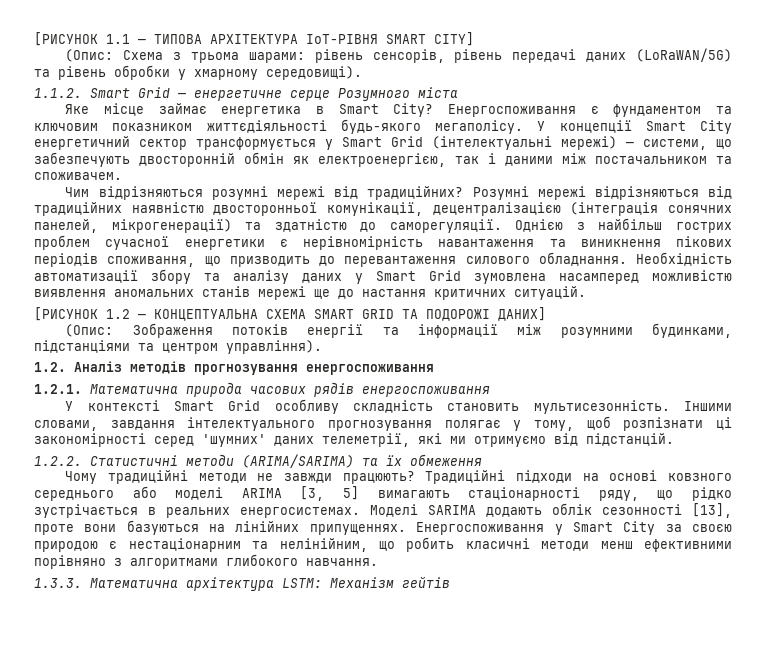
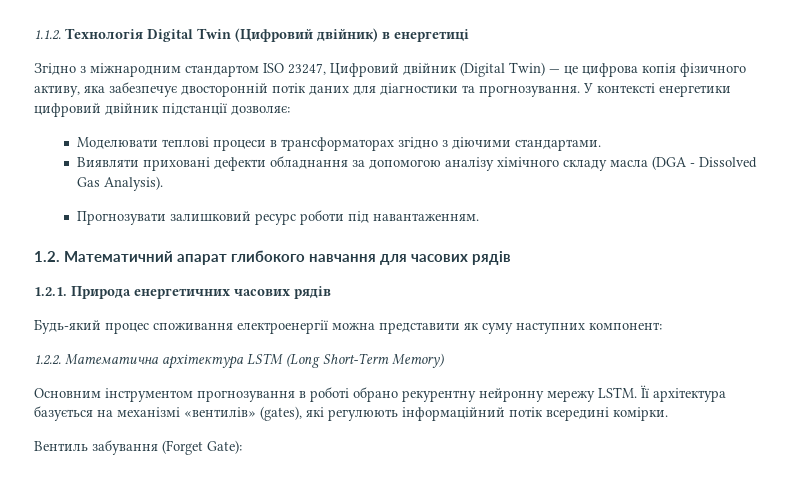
- [РИСУНОК 1.1 — ТИПОВА АРХІТЕКТУРА IoT-РІВНЯ SMART CITY]
- (Опис: Схема з трьома шарами: рівень сенсорів, рівень передачі даних (LoRaWAN/5G) та рівень обробки у хмарному середовищі).
- 1.1.2. Smart Grid — енергетичне серце Розумного міста
- Яке місце займає енергетика в Smart City? Енергоспоживання є фундаментом та ключовим показником життєдіяльності будь-якого мегаполісу. У концепції Smart City енергетичний сектор трансформується у Smart Grid (інтелектуальні мережі) — системи, що забезпечують двосторонній обмін як електроенергією, так і даними між постачальником та споживачем.
- Чим відрізняються розумні мережі від традиційних? Розумні мережі відрізняються від традиційних наявністю двосторонньої комунікації, децентралізацією (інтеграція сонячних панелей, мікрогенерації) та здатністю до саморегуляції. Однією з найбільш гострих проблем сучасної енергетики є нерівномірність навантаження та виникнення пікових періодів споживання, що призводить до перевантаження силового обладнання. Необхідність автоматизації збору та аналізу даних у Smart Grid зумовлена насамперед можливістю виявлення аномальних станів мережі ще до настання критичних ситуацій.
- [РИСУНОК 1.2 — КОНЦЕПТУАЛЬНА СХЕМА SMART GRID ТА ПОДОРОЖІ ДАНИХ]
- (Опис: Зображення потоків енергії та інформації між розумними будинками, підстанціями та центром управління).
- 1.2. Аналіз методів прогнозування енергоспоживання
+ 1.1.2. Технологія Digital Twin (Цифровий двійник) в енергетиці
+ Згідно з міжнародним стандартом ISO 23247, Цифровий двійник (Digital Twin) — це цифрова копія фізичного активу, яка забезпечує двосторонній потік даних для діагностики та прогнозування. У контексті енергетики цифровий двійник підстанції дозволяє:
+ Моделювати теплові процеси в трансформаторах згідно з діючими стандартами.
+ Виявляти приховані дефекти обладнання за допомогою аналізу хімічного складу масла (DGA - Dissolved Gas Analysis).
+ Прогнозувати залишковий ресурс роботи під навантаженням.
+ 1.2. Математичний апарат глибокого навчання для часових рядів
- 1.2.1. Математична природа часових рядів енергоспоживання
- У контексті Smart Grid особливу складність становить мультисезонність. Іншими словами, завдання інтелектуального прогнозування полягає у тому, щоб розпізнати ці закономірності серед 'шумних' даних телеметрії, які ми отримуємо від підстанцій.
- 1.2.2. Статистичні методи (ARIMA/SARIMA) та їх обмеження
- Чому традиційні методи не завжди працюють? Традиційні підходи на основі ковзного середнього або моделі ARIMA [3, 5] вимагають стаціонарності ряду, що рідко зустрічається в реальних енергосистемах. Моделі SARIMA додають облік сезонності [13], проте вони базуються на лінійних припущеннях. Енергоспоживання у Smart City за своєю природою є нестаціонарним та нелінійним, що робить класичні методи менш ефективними порівняно з алгоритмами глибокого навчання.
- 1.3.3. Математична архітектура LSTM: Механізм гейтів
+ 1.2.1. Природа енергетичних часових рядів
+ Будь-який процес споживання електроенергії можна представити як суму наступних компонент:
+ 1.2.2. Математична архітектура LSTM (Long Short-Term Memory)
+ Основним інструментом прогнозування в роботі обрано рекурентну нейронну мережу LSTM. Її архітектура базується на механізмі «вентилів» (gates), які регулюють інформаційний потік всередині комірки.
+ Вентиль забування (Forget Gate):

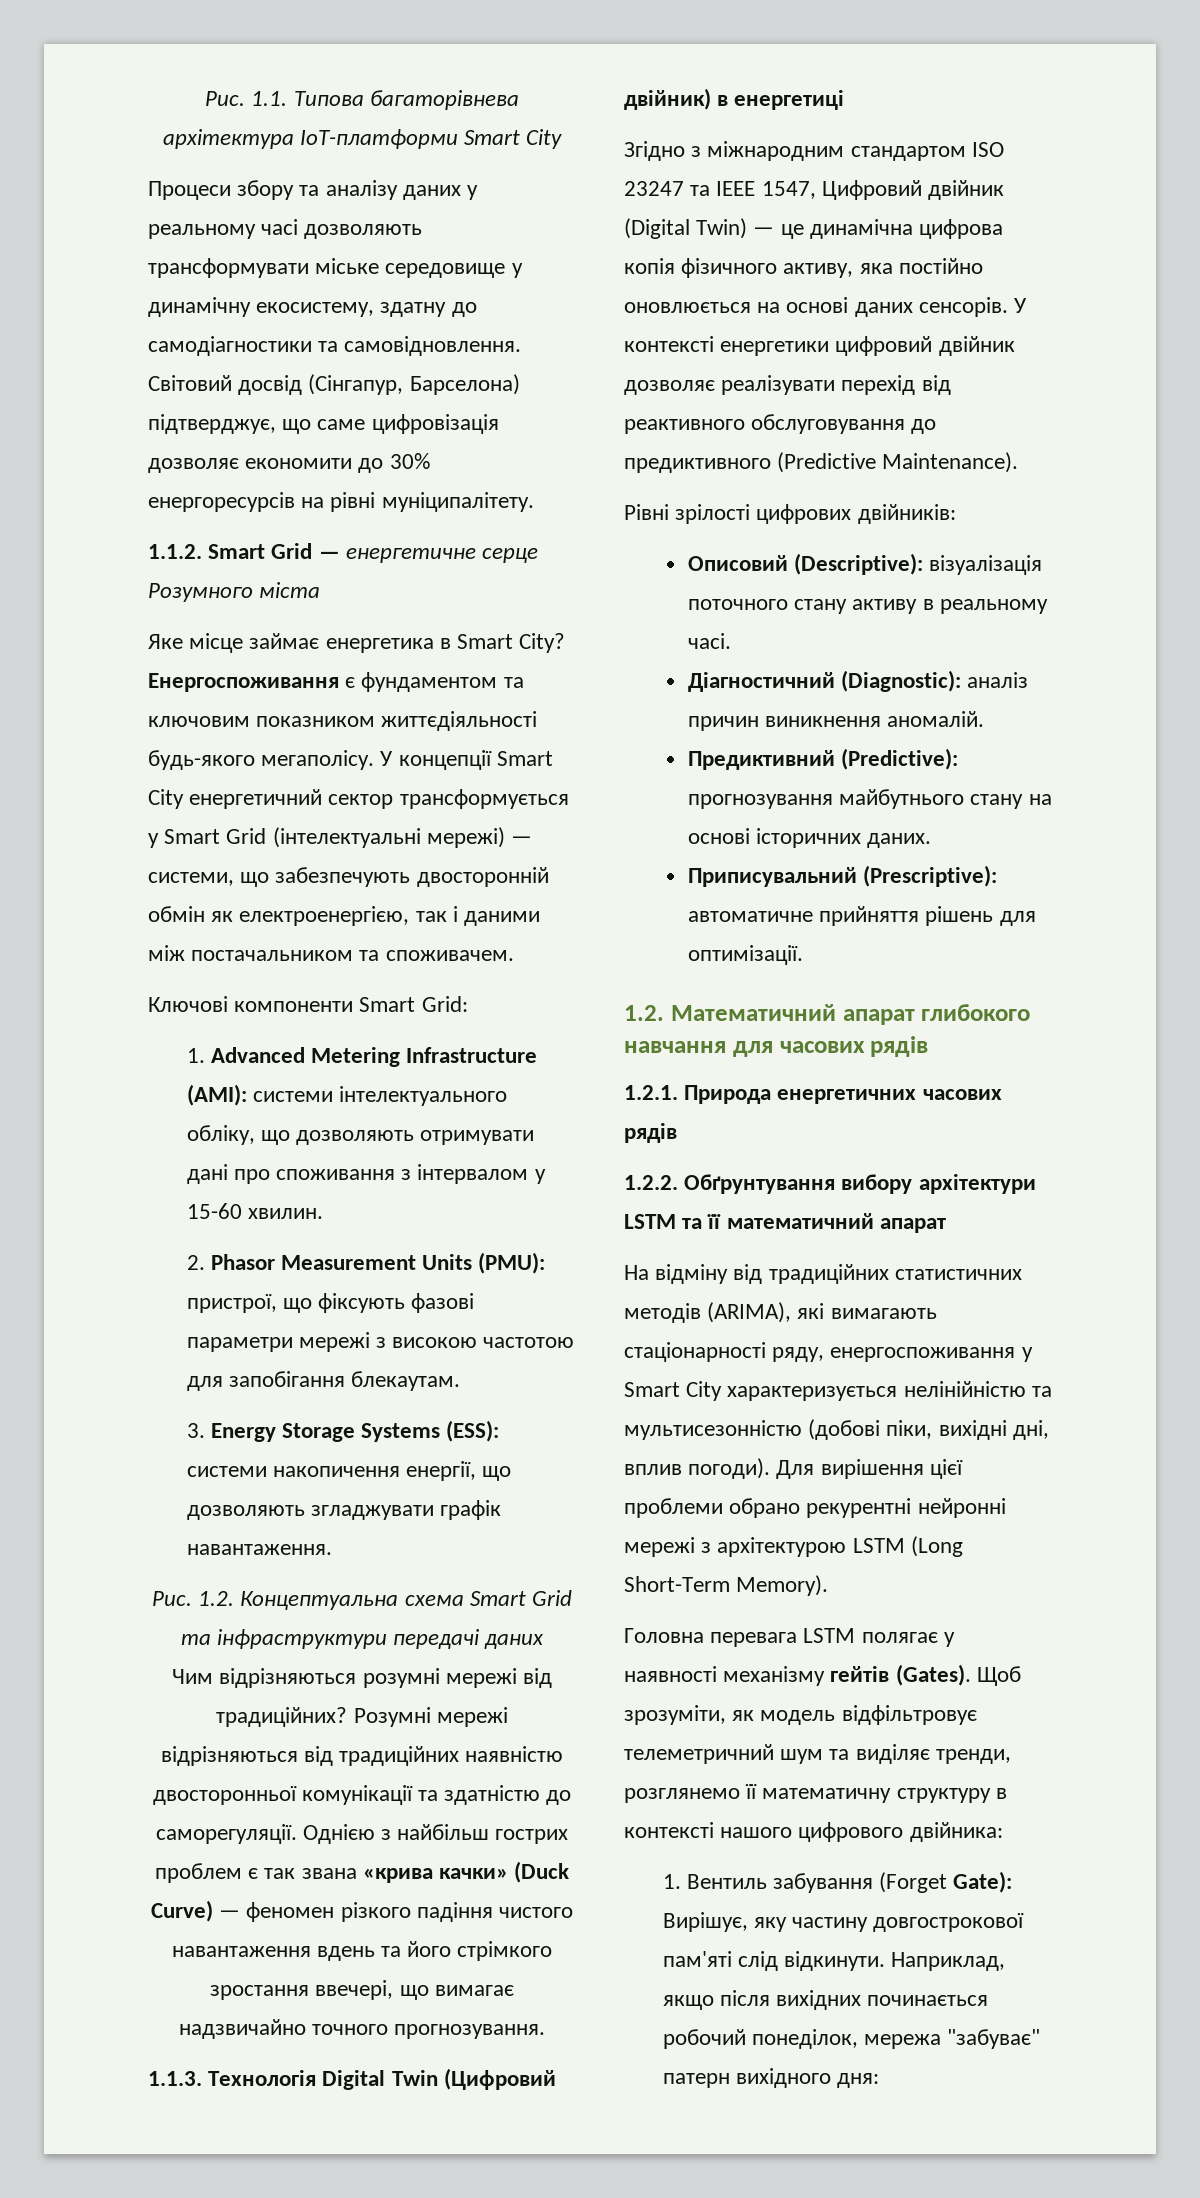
- 1.1.2. Технологія Digital Twin (Цифровий двійник) в енергетиці
+ Рис. 1.1. Типова багаторівнева архітектура IoT-платформи Smart City
+ Процеси збору та аналізу даних у реальному часі дозволяють трансформувати міське середовище у динамічну екосистему, здатну до самодіагностики та самовідновлення. Світовий досвід (Сінгапур, Барселона) підтверджує, що саме цифровізація дозволяє економити до 30% енергоресурсів на рівні муніципалітету.
+ 1.1.2. Smart Grid — енергетичне серце Розумного міста
+ Яке місце займає енергетика в Smart City? Енергоспоживання є фундаментом та ключовим показником життєдіяльності будь-якого мегаполісу. У концепції Smart City енергетичний сектор трансформується у Smart Grid (інтелектуальні мережі) — системи, що забезпечують двосторонній обмін як електроенергією, так і даними між постачальником та споживачем.
+ Ключові компоненти Smart Grid:
+ 1. Advanced Metering Infrastructure (AMI): системи інтелектуального обліку, що дозволяють отримувати дані про споживання з інтервалом у 15-60 хвилин.
+ 2. Phasor Measurement Units (PMU): пристрої, що фіксують фазові параметри мережі з високою частотою для запобігання блекаутам.
+ 3. Energy Storage Systems (ESS): системи накопичення енергії, що дозволяють згладжувати графік навантаження.
+ Рис. 1.2. Концептуальна схема Smart Grid та інфраструктури передачі даних
+ Чим відрізняються розумні мережі від традиційних? Розумні мережі відрізняються від традиційних наявністю двосторонньої комунікації та здатністю до саморегуляції. Однією з найбільш гострих проблем є так звана «крива качки» (Duck Curve) — феномен різкого падіння чистого навантаження вдень та його стрімкого зростання ввечері, що вимагає надзвичайно точного прогнозування.
+ 1.1.3. Технологія Digital Twin (Цифровий двійник) в енергетиці
- Згідно з міжнародним стандартом ISO 23247, Цифровий двійник (Digital Twin) — це цифрова копія фізичного активу, яка забезпечує двосторонній потік даних для діагностики та прогнозування.
+ Згідно з міжнародним стандартом ISO 23247 та IEEE 1547, Цифровий двійник (Digital Twin) — це динамічна цифрова копія фізичного активу, яка постійно оновлюється на основі даних сенсорів.
- У контексті енергетики цифровий двійник підстанції дозволяє:
- Моделювати теплові процеси в трансформаторах згідно з діючими стандартами.
- Виявляти приховані дефекти обладнання за допомогою аналізу хімічного складу масла (DGA - Dissolved Gas Analysis).
- Прогнозувати залишковий ресурс роботи під навантаженням.
+ У контексті енергетики цифровий двійник дозволяє реалізувати перехід від реактивного обслуговування до предиктивного (Predictive Maintenance).
+ Рівні зрілості цифрових двійників:
+ Описовий (Descriptive): візуалізація поточного стану активу в реальному часі.
+ Діагностичний (Diagnostic): аналіз причин виникнення аномалій.
+ Предиктивний (Predictive): прогнозування майбутнього стану на основі історичних даних.
+ Приписувальний (Prescriptive): автоматичне прийняття рішень для оптимізації.
- Будь-який процес споживання електроенергії можна представити як суму наступних компонент:
- 1.2.2. Математична архітектура LSTM (Long Short-Term Memory)
- Основним інструментом прогнозування в роботі обрано рекурентну нейронну мережу LSTM. Її архітектура базується на механізмі «вентилів» (gates), які регулюють інформаційний потік всередині комірки.
- Вентиль забування (Forget Gate):
+ 1.2.2. Обґрунтування вибору архітектури LSTM та її математичний апарат
+ На відміну від традиційних статистичних методів (ARIMA), які вимагають стаціонарності ряду, енергоспоживання у Smart City характеризується нелінійністю та мультисезонністю (добові піки, вихідні дні, вплив погоди). Для вирішення цієї проблеми обрано рекурентні нейронні мережі з архітектурою LSTM (Long Short-Term Memory).
+ Головна перевага LSTM полягає у наявності механізму гейтів (Gates). Щоб зрозуміти, як модель відфільтровує телеметричний шум та виділяє тренди, розглянемо її математичну структуру в контексті нашого цифрового двійника:
+ 1. Вентиль забування (Forget Gate): Вирішує, яку частину довгострокової пам'яті слід відкинути. Наприклад, якщо після вихідних починається робочий понеділок, мережа "забуває" патерн вихідного дня:

